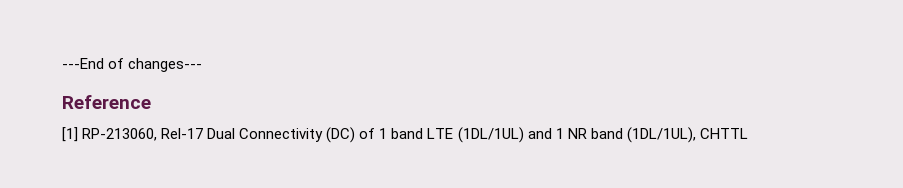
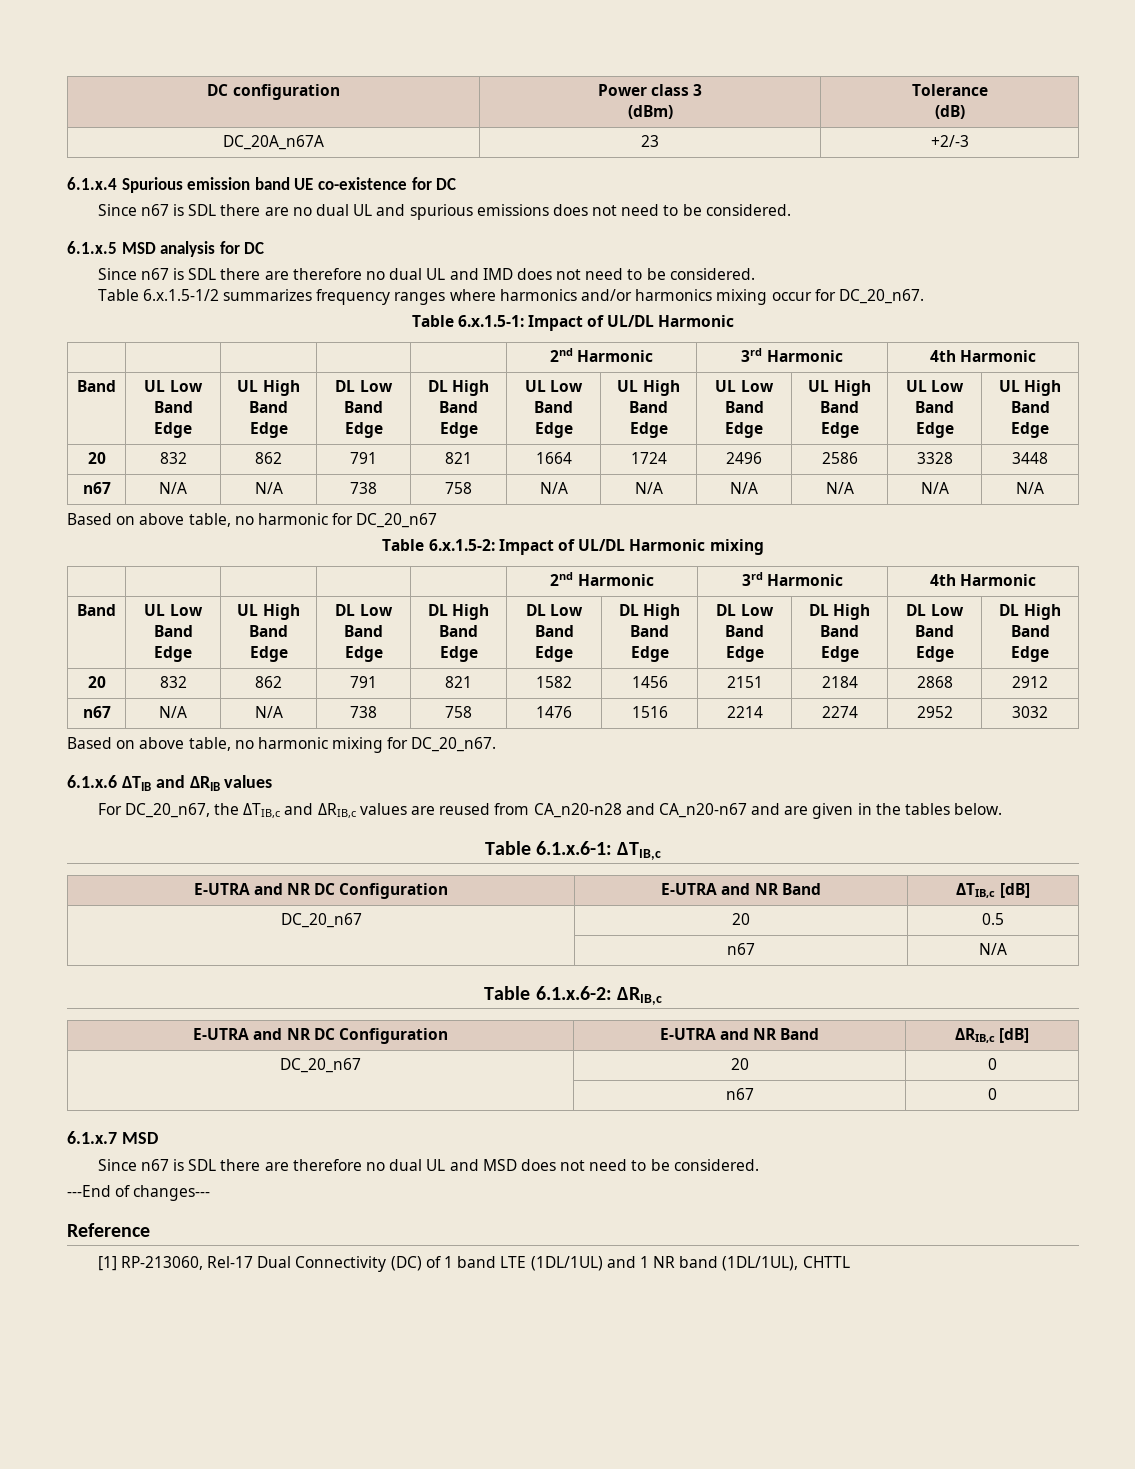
+ DC configuration | Power class 3
+ (dBm) | Tolerance
+ (dB)
+ DC_20A_n67A | 23 | +2/-3
+ 6.1.x.4 Spurious emission band UE co-existence for DC
+ Since n67 is SDL there are no dual UL and spurious emissions does not need to be considered.
+ 6.1.x.5 MSD analysis for DC
+ Since n67 is SDL there are therefore no dual UL and IMD does not need to be considered.
+ Table 6.x.1.5-1/2 summarizes frequency ranges where harmonics and/or harmonics mixing occur for DC_20_n67.
+ Table 6.x.1.5-1: Impact of UL/DL Harmonic
+ | | | | | 2nd Harmonic | 3rd Harmonic | 4th Harmonic
+ Band | UL Low Band Edge | UL High Band Edge | DL Low Band Edge | DL High Band Edge | UL Low Band Edge | UL High Band Edge | UL Low Band Edge | UL High Band Edge | UL Low Band Edge | UL High Band Edge
+ 20 | 832 | 862 | 791 | 821 | 1664 | 1724 | 2496 | 2586 | 3328 | 3448
+ n67 | N/A | N/A | 738 | 758 | N/A | N/A | N/A | N/A | N/A | N/A
+ Based on above table, no harmonic for DC_20_n67
+ Table 6.x.1.5-2: Impact of UL/DL Harmonic mixing
+ | | | | | 2nd Harmonic | 3rd Harmonic | 4th Harmonic
+ Band | UL Low Band Edge | UL High Band Edge | DL Low Band Edge | DL High Band Edge | DL Low Band Edge | DL High Band Edge | DL Low Band Edge | DL High Band Edge | DL Low Band Edge | DL High Band Edge
+ 20 | 832 | 862 | 791 | 821 | 1582 | 1456 | 2151 | 2184 | 2868 | 2912
+ n67 | N/A | N/A | 738 | 758 | 1476 | 1516 | 2214 | 2274 | 2952 | 3032
+ Based on above table, no harmonic mixing for DC_20_n67.
+ 6.1.x.6 ∆TIB and ∆RIB values
+ For DC_20_n67, the ΔTIB,c and ΔRIB,c values are reused from CA_n20-n28 and CA_n20-n67 and are given in the tables below.
+ Table 6.1.x.6-1: ΔTIB,c
+ E-UTRA and NR DC Configuration | E-UTRA and NR Band | ΔTIB,c [dB]
+ DC_20_n67 | 20 | 0.5
+ | n67 | N/A
+ Table 6.1.x.6-2: ΔRIB,c
+ E-UTRA and NR DC Configuration | E-UTRA and NR Band | ΔRIB,c [dB]
+ DC_20_n67 | 20 | 0
+ | n67 | 0
+ 6.1.x.7 MSD
+ Since n67 is SDL there are therefore no dual UL and MSD does not need to be considered.

